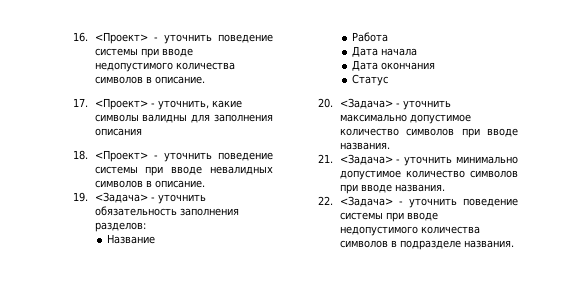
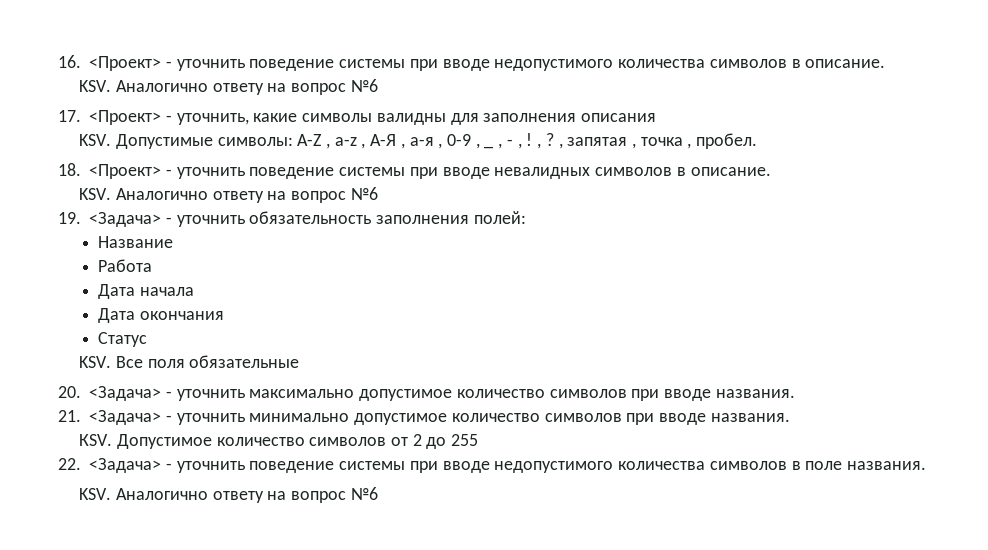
  16. <Проект> - уточнить поведение системы при вводе недопустимого количества символов в описание.
+ KSV. Аналогично ответу на вопрос №6
+ KSV. Допустимые символы: A-Z , a-z , А-Я , а-я , 0-9 , _ , - , ! , ? , запятая , точка , пробел.
  18. <Проект> - уточнить поведение системы при вводе невалидных символов в описание.
+ KSV. Аналогично ответу на вопрос №6
- 19. <Задача> - уточнить обязательность заполнения разделов:
+ 19. <Задача> - уточнить обязательность заполнения полей:
+ KSV. Все поля обязательные
+ КSV. Допустимое количество символов от 2 до 255
- 22. <Задача> - уточнить поведение системы при вводе недопустимого количества символов в подразделе названия.
+ 22. <Задача> - уточнить поведение системы при вводе недопустимого количества символов в поле названия.
+ KSV. Аналогично ответу на вопрос №6

